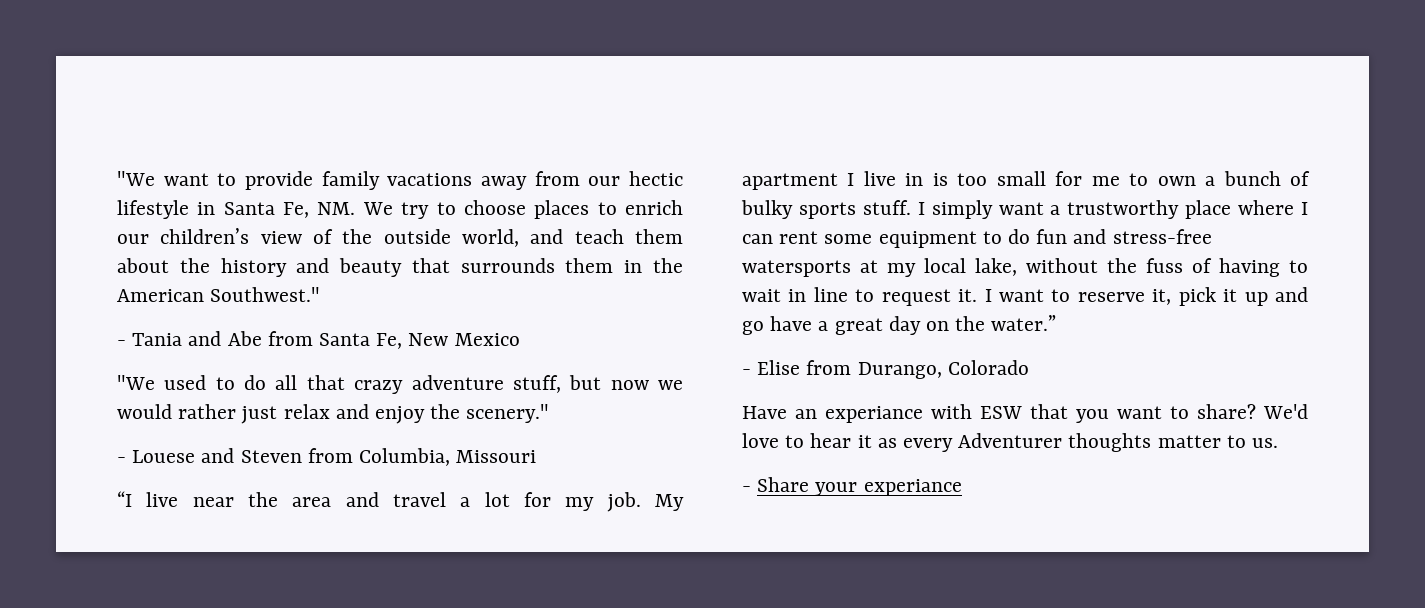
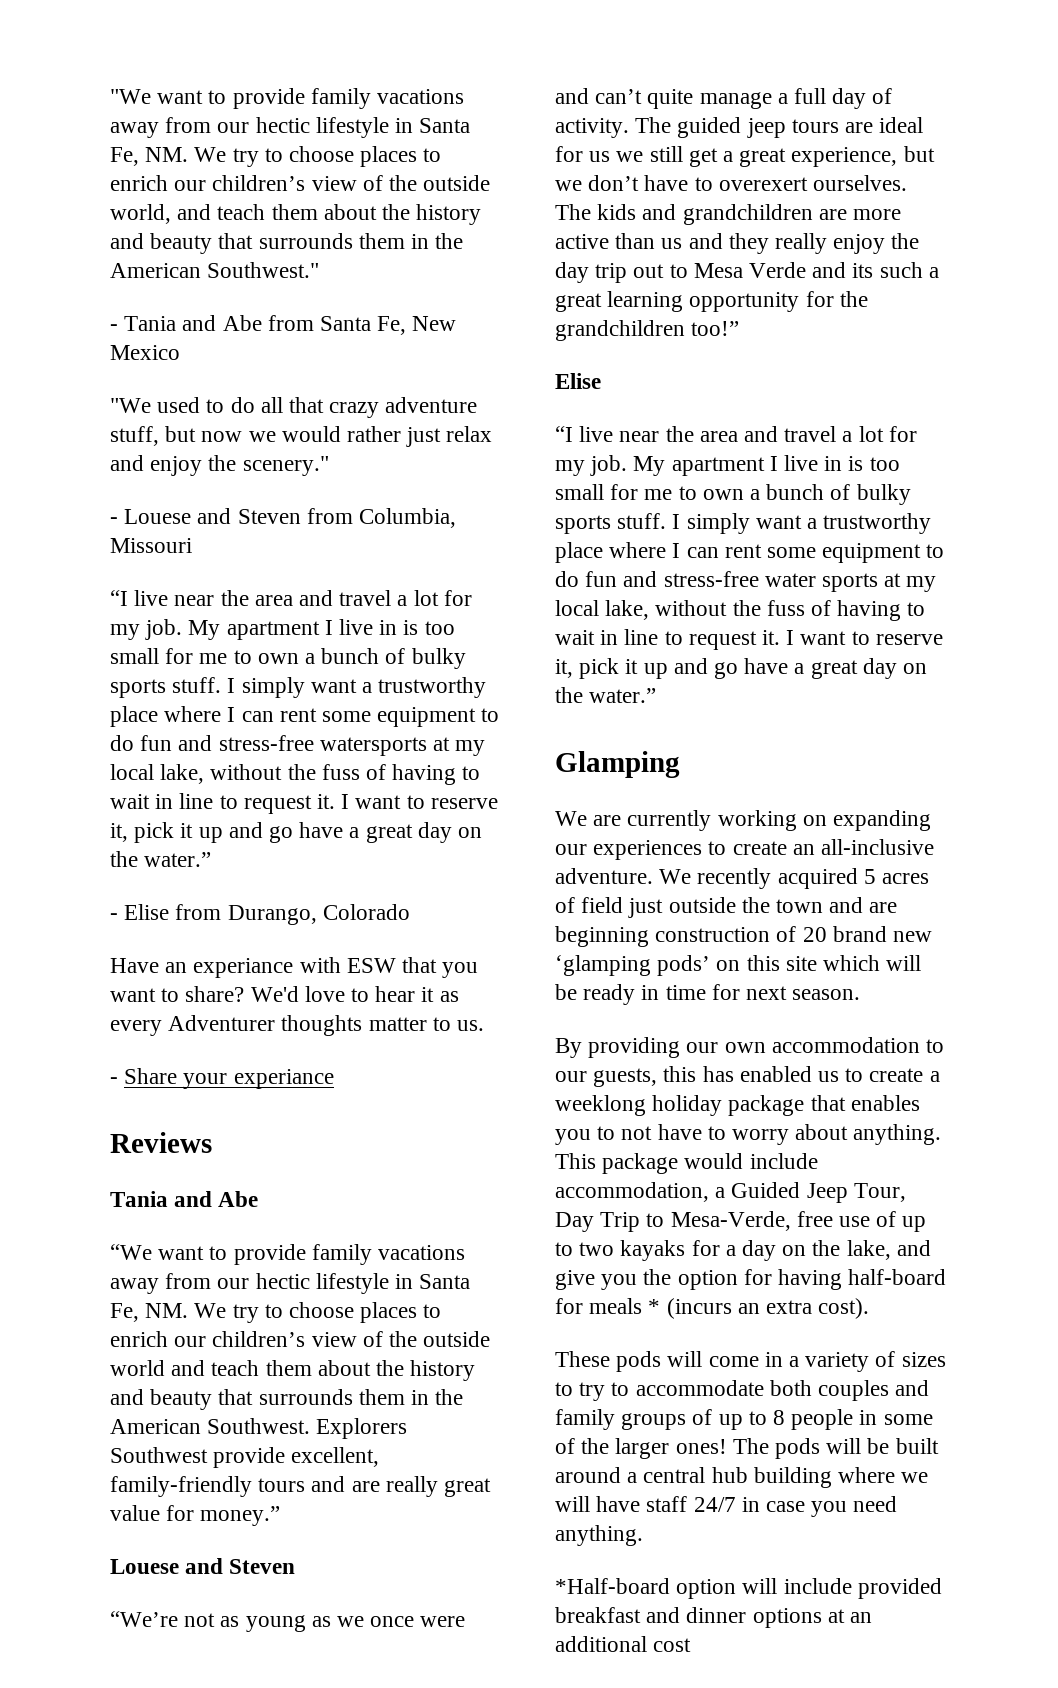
+ Reviews
+ Tania and Abe
+ “We want to provide family vacations away from our hectic lifestyle in Santa Fe, NM. We try to choose places to enrich our children’s view of the outside world and teach them about the history and beauty that surrounds them in the American Southwest. Explorers Southwest provide excellent, family-friendly tours and are really great value for money.”
+ Louese and Steven
+ “We’re not as young as we once were and can’t quite manage a full day of activity. The guided jeep tours are ideal for us we still get a great experience, but we don’t have to overexert ourselves. The kids and grandchildren are more active than us and they really enjoy the day trip out to Mesa Verde and its such a great learning opportunity for the grandchildren too!”
+ Elise
+ “I live near the area and travel a lot for my job. My apartment I live in is too small for me to own a bunch of bulky sports stuff. I simply want a trustworthy place where I can rent some equipment to do fun and stress-free water sports at my local lake, without the fuss of having to wait in line to request it. I want to reserve it, pick it up and go have a great day on the water.”
+ Glamping
+ We are currently working on expanding our experiences to create an all-inclusive adventure. We recently acquired 5 acres of field just outside the town and are beginning construction of 20 brand new ‘glamping pods’ on this site which will be ready in time for next season.
+ By providing our own accommodation to our guests, this has enabled us to create a weeklong holiday package that enables you to not have to worry about anything. This package would include accommodation, a Guided Jeep Tour, Day Trip to Mesa-Verde, free use of up to two kayaks for a day on the lake, and give you the option for having half-board for meals * (incurs an extra cost).
+ These pods will come in a variety of sizes to try to accommodate both couples and family groups of up to 8 people in some of the larger ones! The pods will be built around a central hub building where we will have staff 24/7 in case you need anything.
+ *Half-board option will include provided breakfast and dinner options at an additional cost

